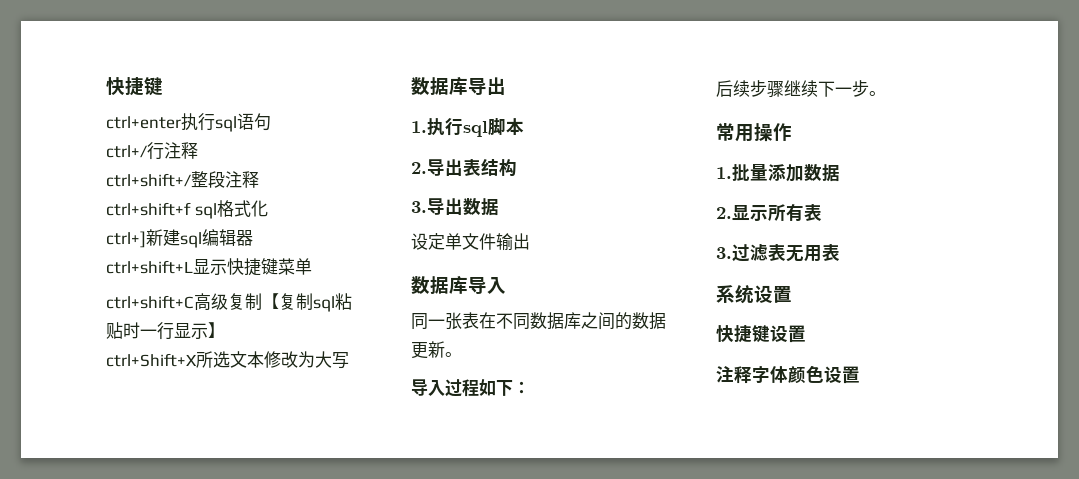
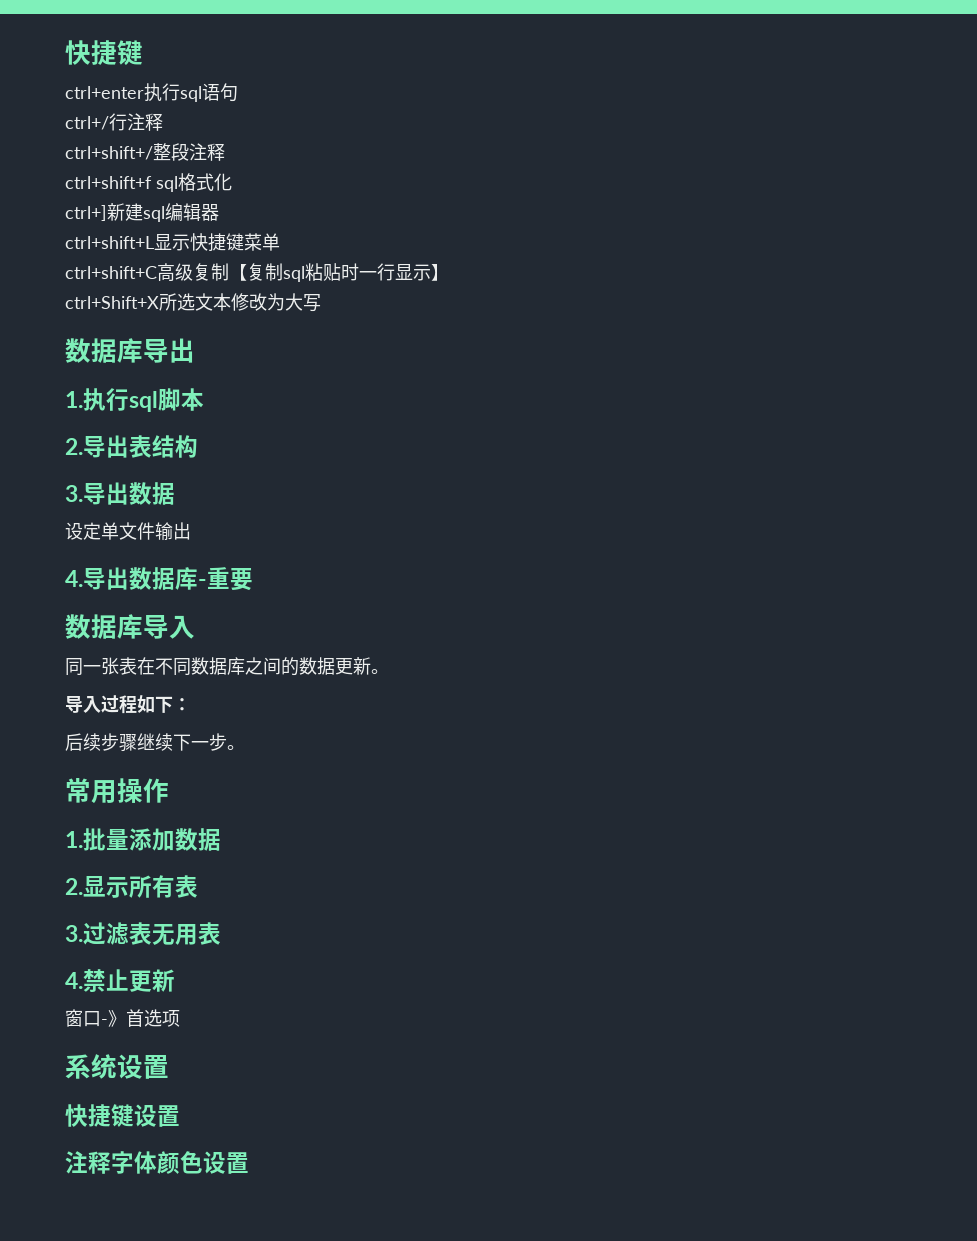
+ 4.导出数据库-重要
+ 4.禁止更新
+ 窗口-》首选项

